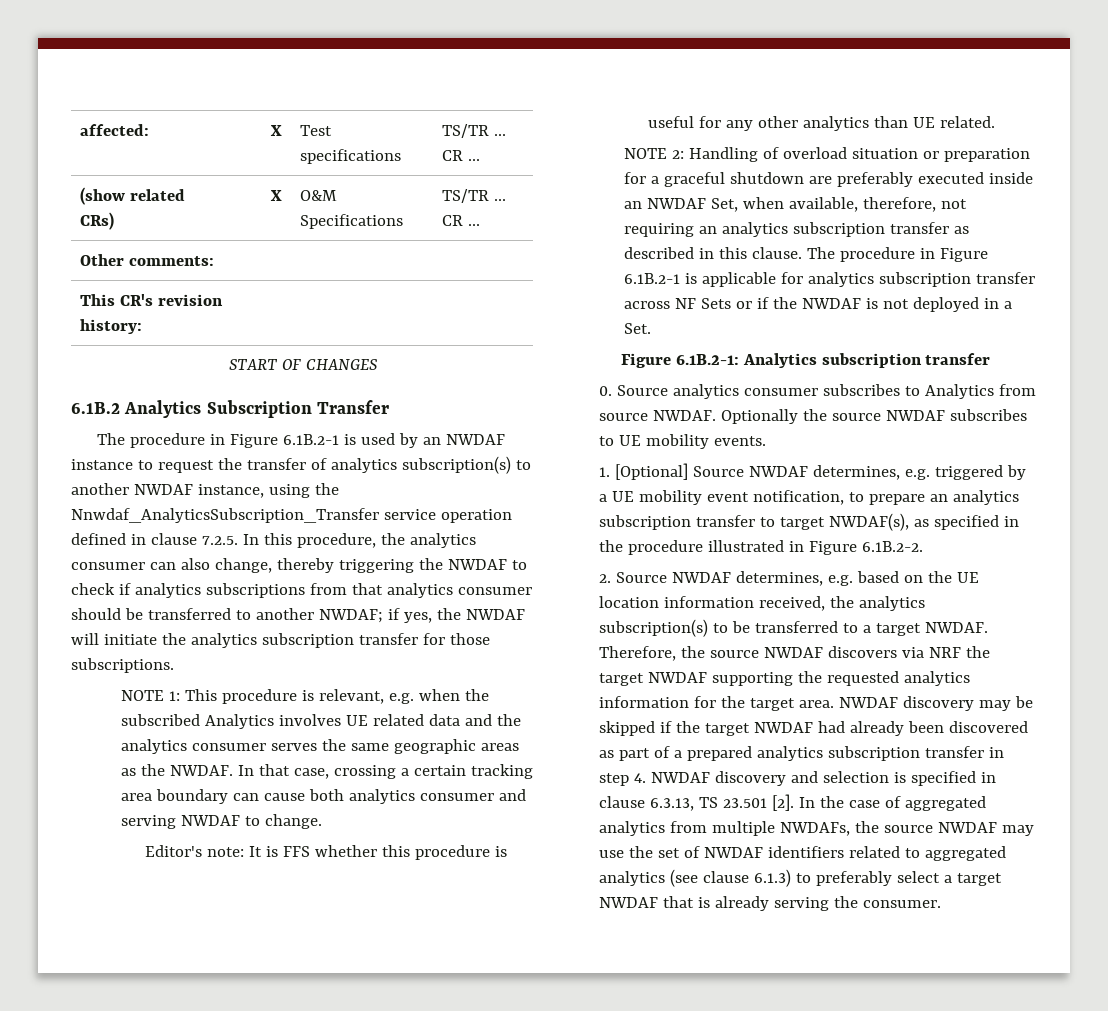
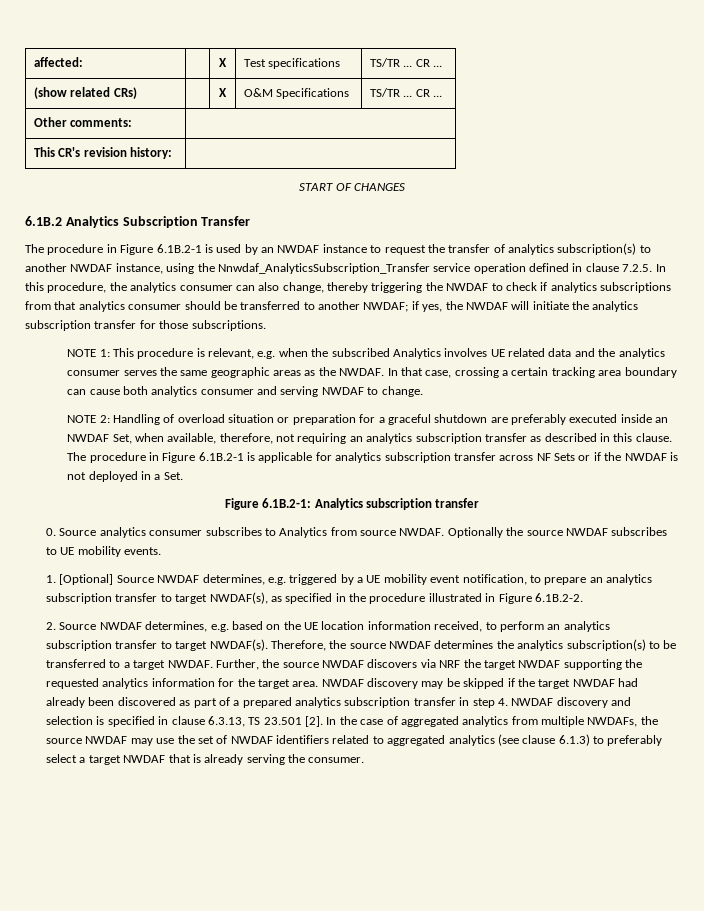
- Editor's note: It is FFS whether this procedure is useful for any other analytics than UE related.
- 2. Source NWDAF determines, e.g. based on the UE location information received, the analytics subscription(s) to be transferred to a target NWDAF.
+ 2. Source NWDAF determines, e.g. based on the UE location information received, to perform an analytics subscription transfer to target NWDAF(s). Therefore, the source NWDAF determines the analytics subscription(s) to be transferred to a target NWDAF.
- Therefore, the source NWDAF discovers via NRF the target NWDAF supporting the requested analytics information for the target area.
+ Further, the source NWDAF discovers via NRF the target NWDAF supporting the requested analytics information for the target area.

